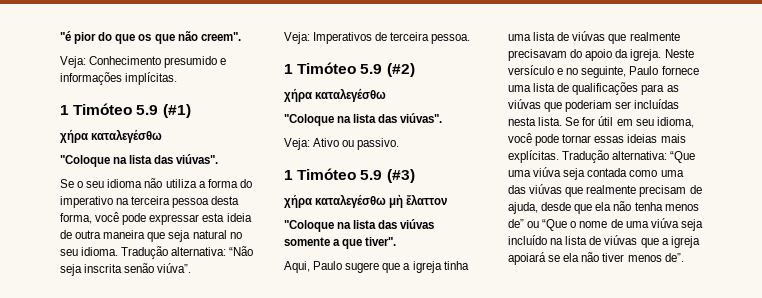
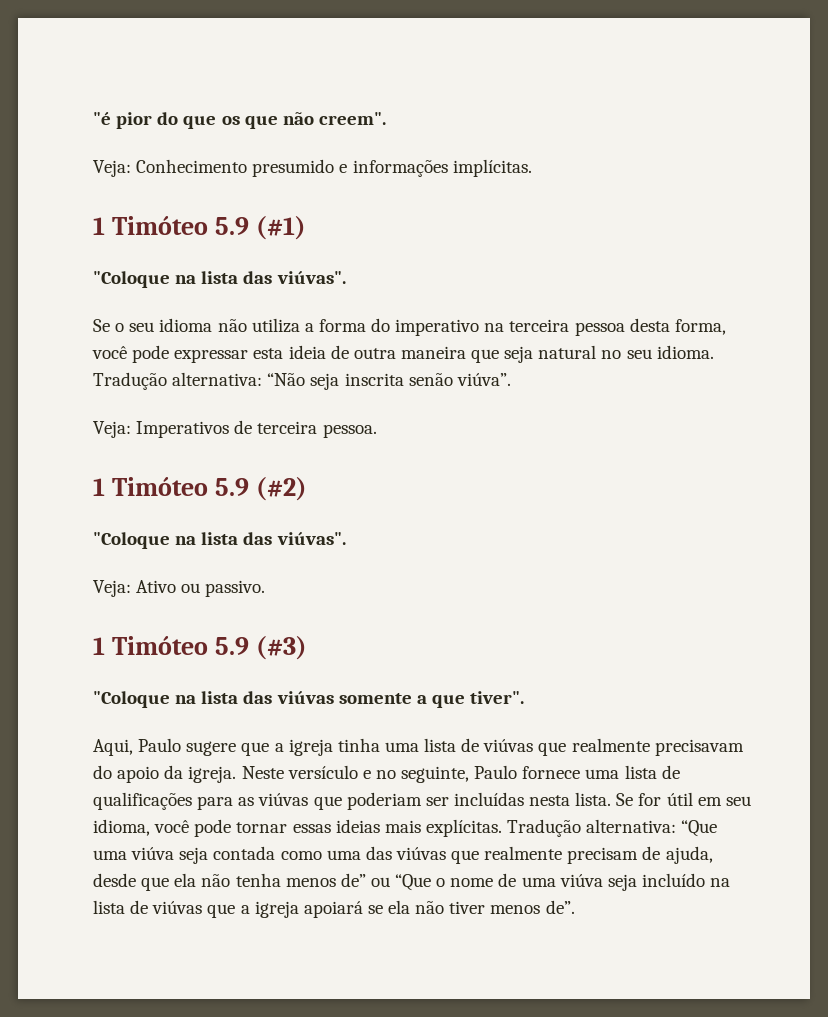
  1 Timóteo 5.9 (#1)
- χήρα καταλεγέσθω
  1 Timóteo 5.9 (#2)
- χήρα καταλεγέσθω
- χήρα καταλεγέσθω μὴ ἔλαττον

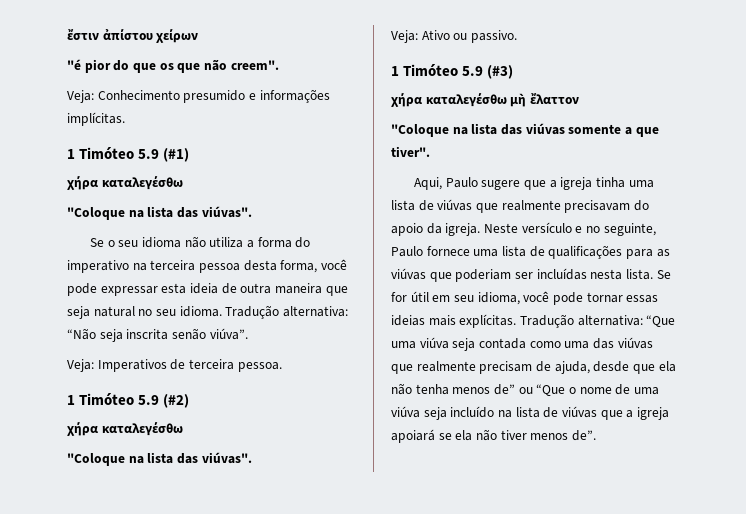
+ ἔστιν ἀπίστου χείρων
  1 Timóteo 5.9 (#1)
+ χήρα καταλεγέσθω
  1 Timóteo 5.9 (#2)
+ χήρα καταλεγέσθω
+ χήρα καταλεγέσθω μὴ ἔλαττον

